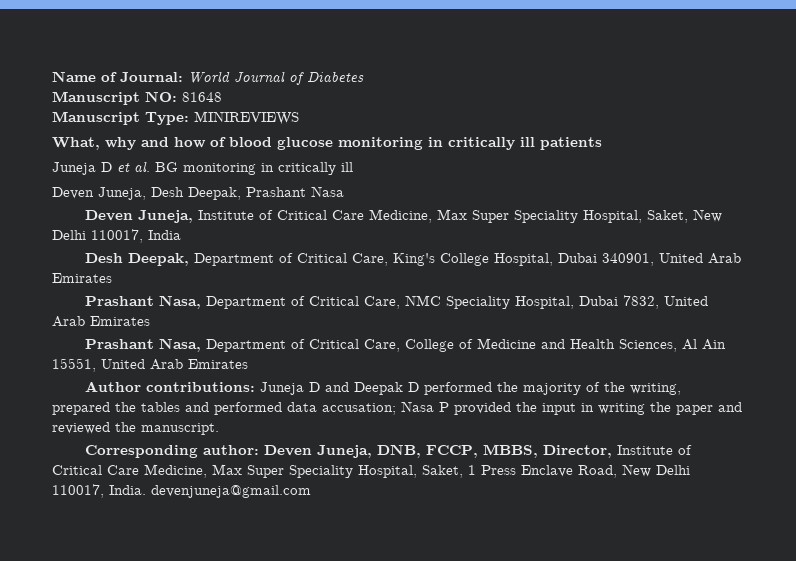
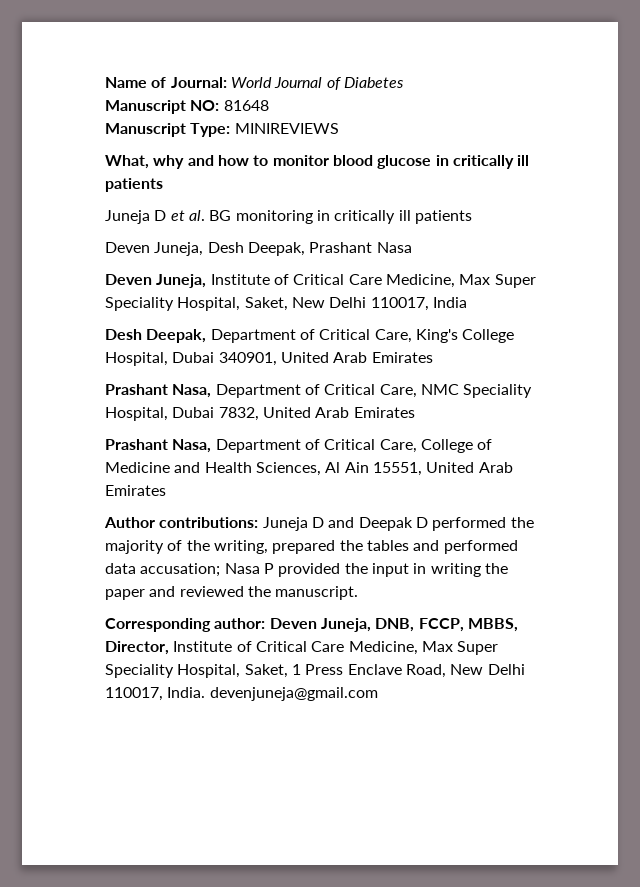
- What, why and how of blood glucose monitoring in critically ill patients
+ What, why and how to monitor blood glucose in critically ill patients
- Juneja D et al. BG monitoring in critically ill
+ Juneja D et al. BG monitoring in critically ill patients

